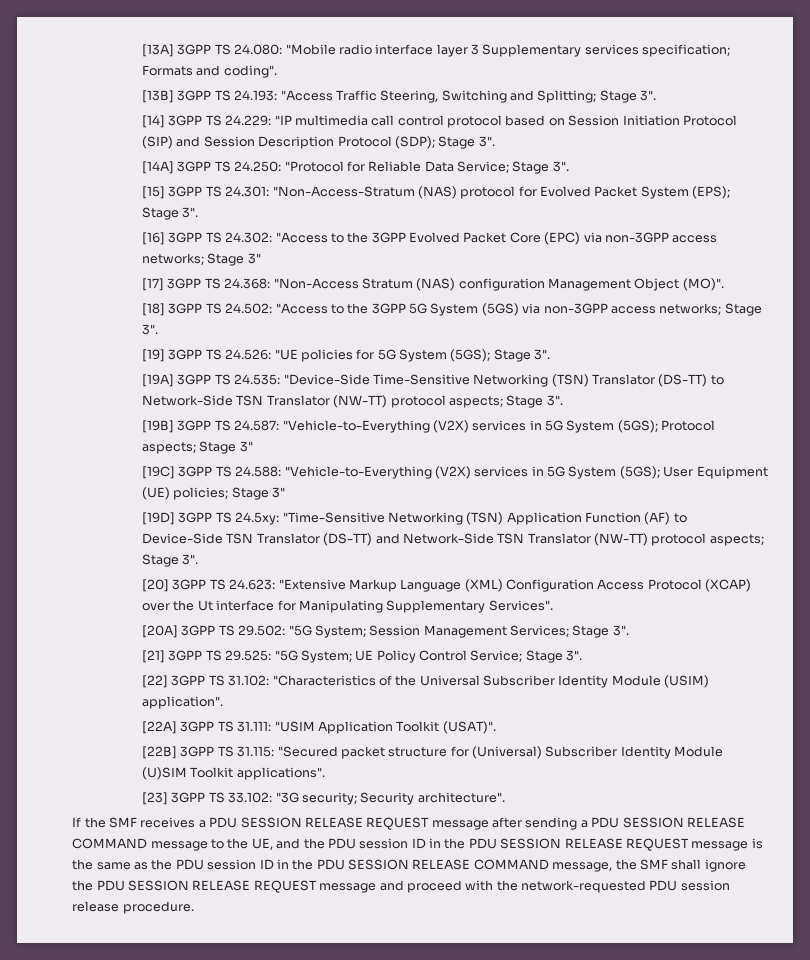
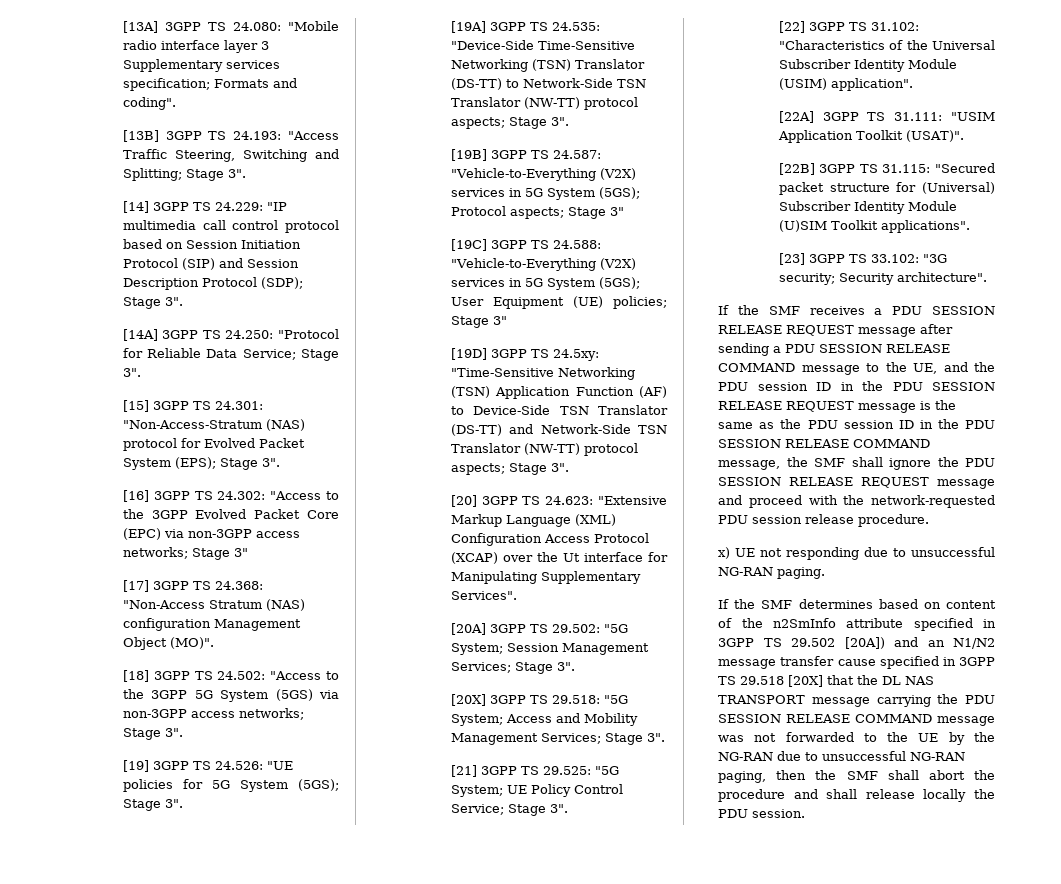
+ [20X] 3GPP TS 29.518: "5G System; Access and Mobility Management Services; Stage 3".
+ x) UE not responding due to unsuccessful NG-RAN paging.
+ If the SMF determines based on content of the n2SmInfo attribute specified in 3GPP TS 29.502 [20A]) and an N1/N2 message transfer cause specified in 3GPP TS 29.518 [20X] that the DL NAS TRANSPORT message carrying the PDU SESSION RELEASE COMMAND message was not forwarded to the UE by the NG-RAN due to unsuccessful NG-RAN paging, then the SMF shall abort the procedure and shall release locally the PDU session.

